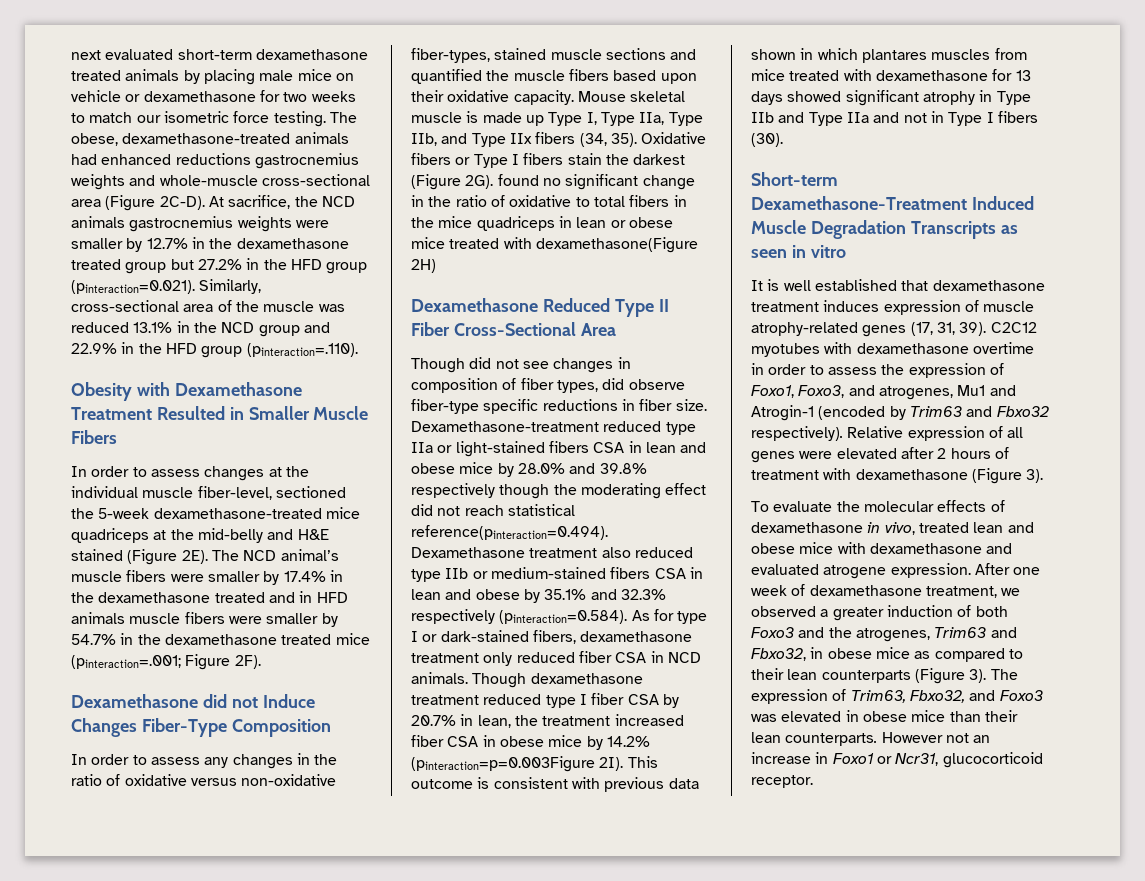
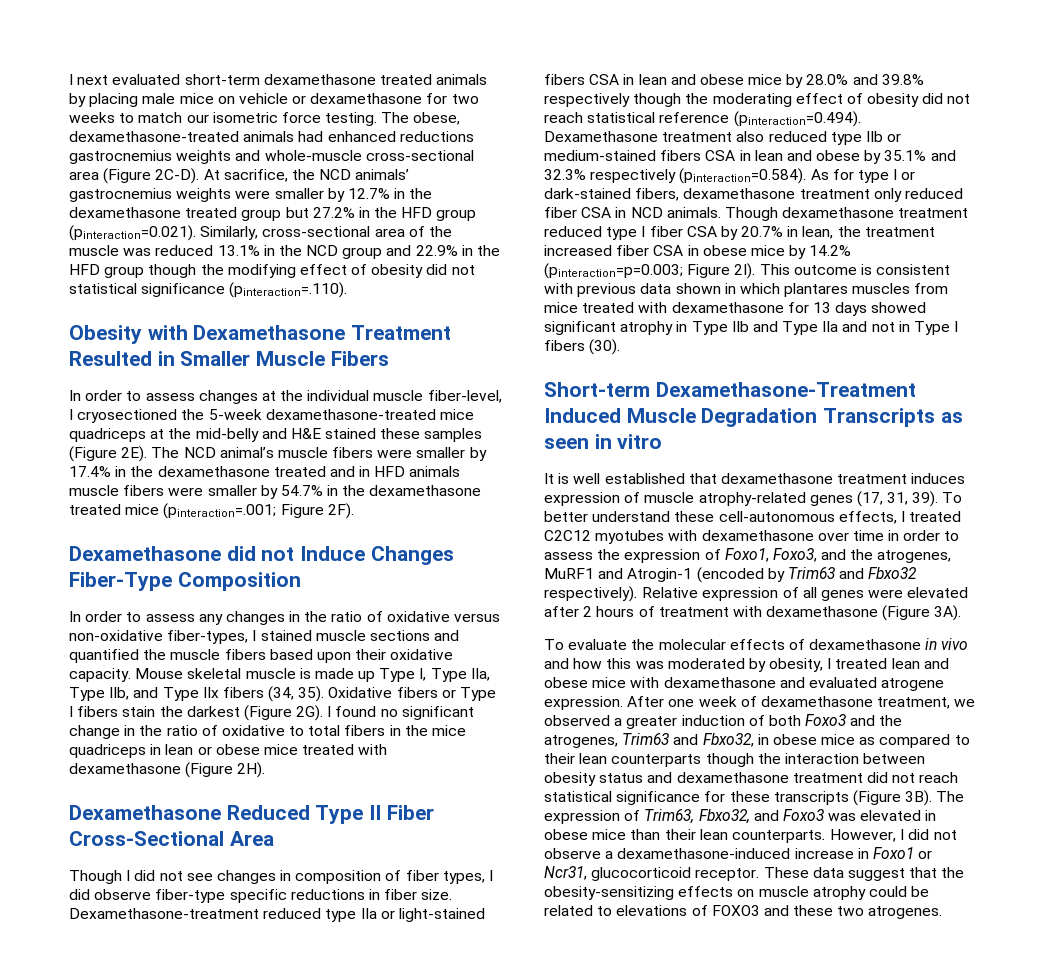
- next evaluated short-term dexamethasone treated animals by placing male mice on vehicle or dexamethasone for two weeks to match our isometric force testing.
+ I next evaluated short-term dexamethasone treated animals by placing male mice on vehicle or dexamethasone for two weeks to match our isometric force testing.
- At sacrifice, the NCD animals gastrocnemius weights were smaller by 12.7% in the dexamethasone treated group but 27.2% in the HFD group (pinteraction=0.021). Similarly, cross-sectional area of the muscle was reduced 13.1% in the NCD group and 22.9% in the HFD group (pinteraction=.110).
+ At sacrifice, the NCD animals’ gastrocnemius weights were smaller by 12.7% in the dexamethasone treated group but 27.2% in the HFD group (pinteraction=0.021). Similarly, cross-sectional area of the muscle was reduced 13.1% in the NCD group and 22.9% in the HFD group though the modifying effect of obesity did not statistical significance (pinteraction=.110).
- In order to assess changes at the individual muscle fiber-level, sectioned the 5-week dexamethasone-treated mice quadriceps at the mid-belly and H&E stained (Figure 2E).
+ In order to assess changes at the individual muscle fiber-level, I cryosectioned the 5-week dexamethasone-treated mice quadriceps at the mid-belly and H&E stained these samples (Figure 2E).
- In order to assess any changes in the ratio of oxidative versus non-oxidative fiber-types, stained muscle sections and quantified the muscle fibers based upon their oxidative capacity.
+ In order to assess any changes in the ratio of oxidative versus non-oxidative fiber-types, I stained muscle sections and quantified the muscle fibers based upon their oxidative capacity.
- Oxidative fibers or Type I fibers stain the darkest (Figure 2G). found no significant change in the ratio of oxidative to total fibers in the mice quadriceps in lean or obese mice treated with dexamethasone(Figure 2H)
+ Oxidative fibers or Type I fibers stain the darkest (Figure 2G). I found no significant change in the ratio of oxidative to total fibers in the mice quadriceps in lean or obese mice treated with dexamethasone (Figure 2H).
- Though did not see changes in composition of fiber types, did observe fiber-type specific reductions in fiber size.
+ Though I did not see changes in composition of fiber types, I did observe fiber-type specific reductions in fiber size.
- Dexamethasone-treatment reduced type IIa or light-stained fibers CSA in lean and obese mice by 28.0% and 39.8% respectively though the moderating effect did not reach statistical reference(pinteraction=0.494). Dexamethasone treatment also reduced type IIb or medium-stained fibers CSA in lean and obese by 35.1% and 32.3% respectively (pinteraction=0.584). As for type I or dark-stained fibers, dexamethasone treatment only reduced fiber CSA in NCD animals.
+ Dexamethasone-treatment reduced type IIa or light-stained fibers CSA in lean and obese mice by 28.0% and 39.8% respectively though the moderating effect of obesity did not reach statistical reference (pinteraction=0.494). Dexamethasone treatment also reduced type IIb or medium-stained fibers CSA in lean and obese by 35.1% and 32.3% respectively (pinteraction=0.584). As for type I or dark-stained fibers, dexamethasone treatment only reduced fiber CSA in NCD animals.
- Though dexamethasone treatment reduced type I fiber CSA by 20.7% in lean, the treatment increased fiber CSA in obese mice by 14.2% (pinteraction=p=0.003Figure 2I).
+ Though dexamethasone treatment reduced type I fiber CSA by 20.7% in lean, the treatment increased fiber CSA in obese mice by 14.2% (pinteraction=p=0.003; Figure 2I).
- C2C12 myotubes with dexamethasone overtime in order to assess the expression of Foxo1, Foxo3, and atrogenes, Mu1 and Atrogin-1 (encoded by Trim63 and Fbxo32 respectively).
+ To better understand these cell-autonomous effects, I treated C2C12 myotubes with dexamethasone over time in order to assess the expression of Foxo1, Foxo3, and the atrogenes, MuRF1 and Atrogin-1 (encoded by Trim63 and Fbxo32 respectively).
- Relative expression of all genes were elevated after 2 hours of treatment with dexamethasone (Figure 3).
+ Relative expression of all genes were elevated after 2 hours of treatment with dexamethasone (Figure 3A).
- To evaluate the molecular effects of dexamethasone in vivo, treated lean and obese mice with dexamethasone and evaluated atrogene expression.
+ To evaluate the molecular effects of dexamethasone in vivo and how this was moderated by obesity, I treated lean and obese mice with dexamethasone and evaluated atrogene expression.
- After one week of dexamethasone treatment, we observed a greater induction of both Foxo3 and the atrogenes, Trim63 and Fbxo32, in obese mice as compared to their lean counterparts (Figure 3).
+ After one week of dexamethasone treatment, we observed a greater induction of both Foxo3 and the atrogenes, Trim63 and Fbxo32, in obese mice as compared to their lean counterparts though the interaction between obesity status and dexamethasone treatment did not reach statistical significance for these transcripts (Figure 3B).
- However not an increase in Foxo1 or Ncr31, glucocorticoid receptor.
+ However, I did not observe a dexamethasone-induced increase in Foxo1 or Ncr31, glucocorticoid receptor.
+ These data suggest that the obesity-sensitizing effects on muscle atrophy could be related to elevations of FOXO3 and these two atrogenes.

